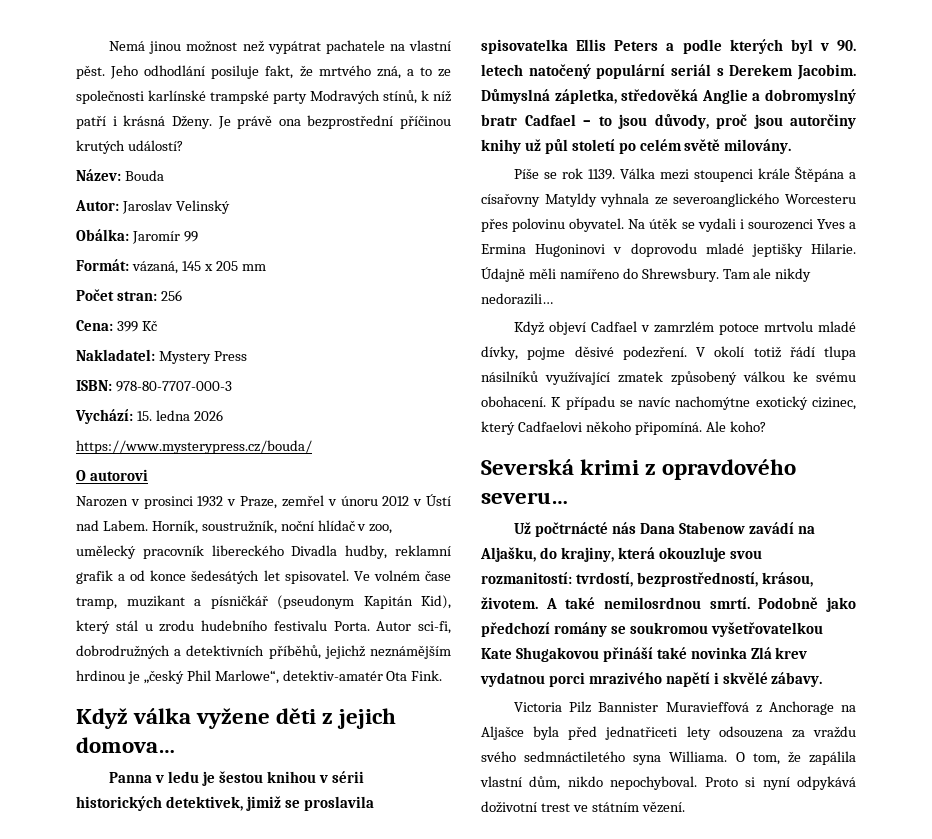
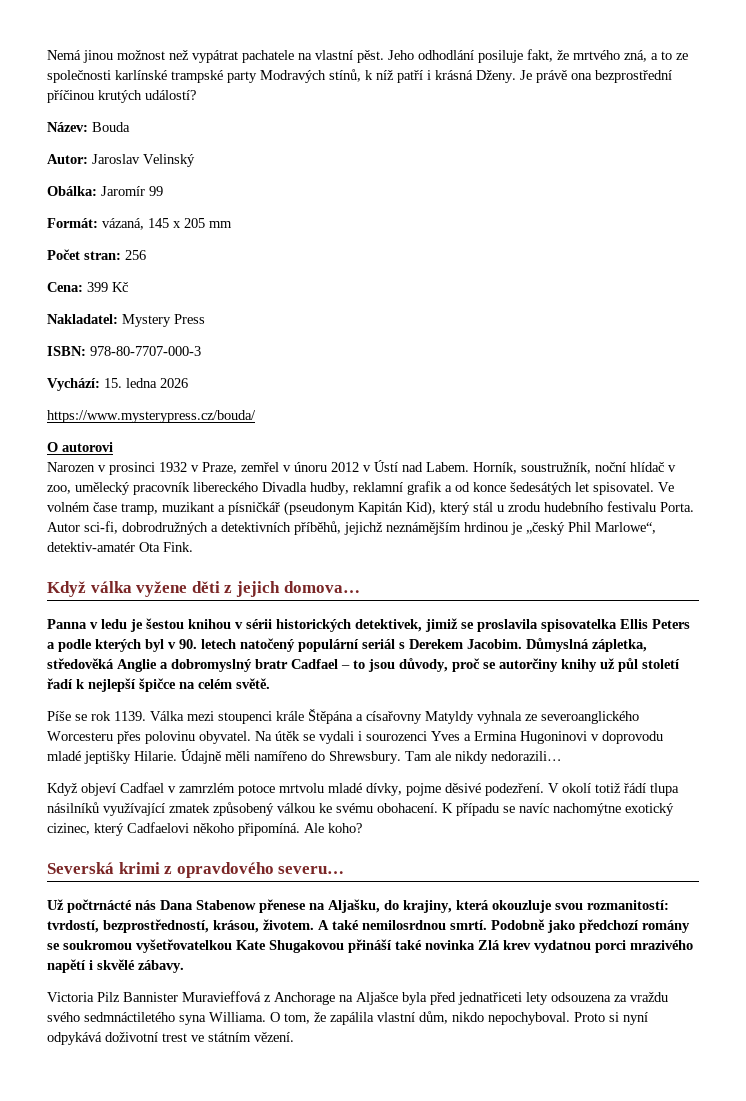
- Důmyslná zápletka, středověká Anglie a dobromyslný bratr Cadfael – to jsou důvody, proč jsou autorčiny knihy už půl století po celém světě milovány.
+ Důmyslná zápletka, středověká Anglie a dobromyslný bratr Cadfael – to jsou důvody, proč se autorčiny knihy už půl století řadí k nejlepší špičce na celém světě.
- Už počtrnácté nás Dana Stabenow zavádí na Aljašku, do krajiny, která okouzluje svou rozmanitostí: tvrdostí, bezprostředností, krásou, životem.
+ Už počtrnácté nás Dana Stabenow přenese na Aljašku, do krajiny, která okouzluje svou rozmanitostí: tvrdostí, bezprostředností, krásou, životem.

